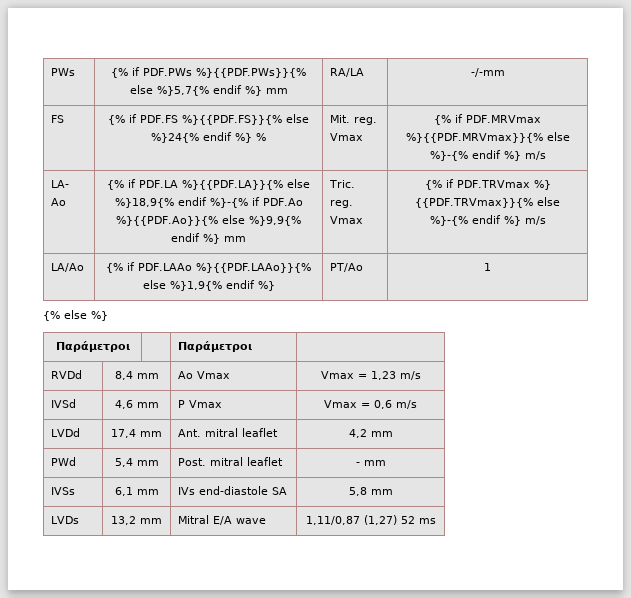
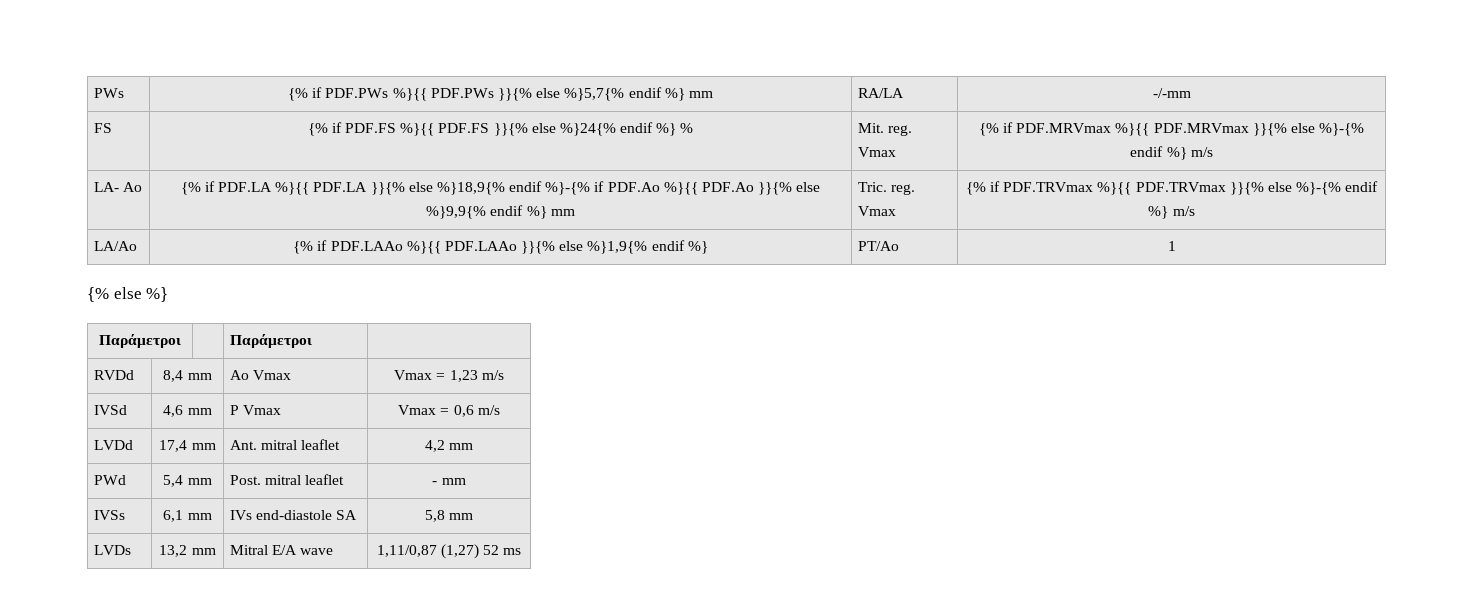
- PWs | {% if PDF.PWs %}{{PDF.PWs}}{% else %}5,7{% endif %} mm | RA/LA | -/-mm
+ PWs | {% if PDF.PWs %}{{ PDF.PWs }}{% else %}5,7{% endif %} mm | RA/LA | -/-mm
- FS | {% if PDF.FS %}{{PDF.FS}}{% else %}24{% endif %} % | Mit. reg. Vmax | {% if PDF.MRVmax %}{{PDF.MRVmax}}{% else %}-{% endif %} m/s
+ FS | {% if PDF.FS %}{{ PDF.FS }}{% else %}24{% endif %} % | Mit. reg. Vmax | {% if PDF.MRVmax %}{{ PDF.MRVmax }}{% else %}-{% endif %} m/s
- LA- Ao | {% if PDF.LA %}{{PDF.LA}}{% else %}18,9{% endif %}-{% if PDF.Ao %}{{PDF.Ao}}{% else %}9,9{% endif %} mm | Tric. reg. Vmax | {% if PDF.TRVmax %} {{PDF.TRVmax}}{% else %}-{% endif %} m/s
+ LA- Ao | {% if PDF.LA %}{{ PDF.LA }}{% else %}18,9{% endif %}-{% if PDF.Ao %}{{ PDF.Ao }}{% else %}9,9{% endif %} mm | Tric. reg. Vmax | {% if PDF.TRVmax %}{{ PDF.TRVmax }}{% else %}-{% endif %} m/s
- LA/Ao | {% if PDF.LAAo %}{{PDF.LAAo}}{% else %}1,9{% endif %} | PT/Ao | 1
+ LA/Ao | {% if PDF.LAAo %}{{ PDF.LAAo }}{% else %}1,9{% endif %} | PT/Ao | 1

